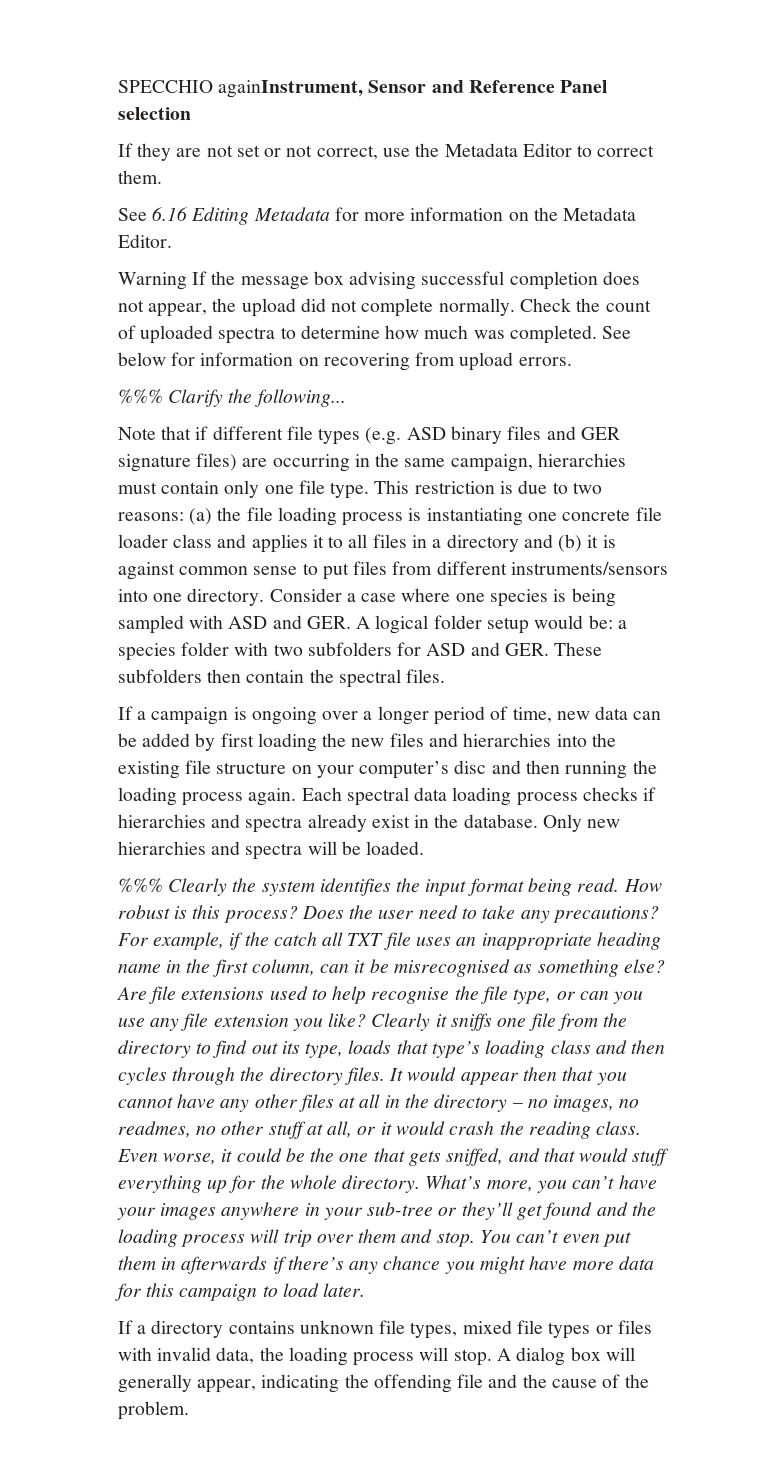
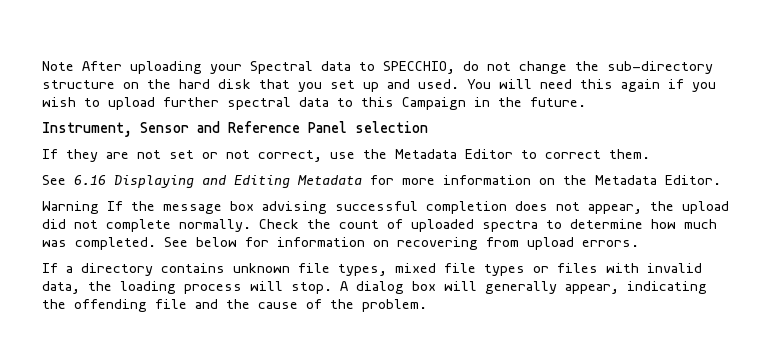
- SPECCHIO againInstrument, Sensor and Reference Panel selection
+ Note After uploading your Spectral data to SPECCHIO, do not change the sub-directory structure on the hard disk that you set up and used. You will need this again if you wish to upload further spectral data to this Campaign in the future.
+ Instrument, Sensor and Reference Panel selection
- See 6.16 Editing Metadata for more information on the Metadata Editor.
+ See 6.16 Displaying and Editing Metadata for more information on the Metadata Editor.
- %%% Clarify the following...
- Note that if different file types (e.g. ASD binary files and GER signature files) are occurring in the same campaign, hierarchies must contain only one file type. This restriction is due to two reasons: (a) the file loading process is instantiating one concrete file loader class and applies it to all files in a directory and (b) it is against common sense to put files from different instruments/sensors into one directory. Consider a case where one species is being sampled with ASD and GER. A logical folder setup would be: a species folder with two subfolders for ASD and GER. These subfolders then contain the spectral files.
- If a campaign is ongoing over a longer period of time, new data can be added by first loading the new files and hierarchies into the existing file structure on your computer’s disc and then running the loading process again. Each spectral data loading process checks if hierarchies and spectra already exist in the database. Only new hierarchies and spectra will be loaded.
- %%% Clearly the system identifies the input format being read. How robust is this process? Does the user need to take any precautions? For example, if the catch all TXT file uses an inappropriate heading name in the first column, can it be misrecognised as something else? Are file extensions used to help recognise the file type, or can you use any file extension you like? Clearly it sniffs one file from the directory to find out its type, loads that type’s loading class and then cycles through the directory files. It would appear then that you cannot have any other files at all in the directory – no images, no readmes, no other stuff at all, or it would crash the reading class. Even worse, it could be the one that gets sniffed, and that would stuff everything up for the whole directory. What’s more, you can’t have your images anywhere in your sub-tree or they’ll get found and the loading process will trip over them and stop. You can’t even put them in afterwards if there’s any chance you might have more data for this campaign to load later.

